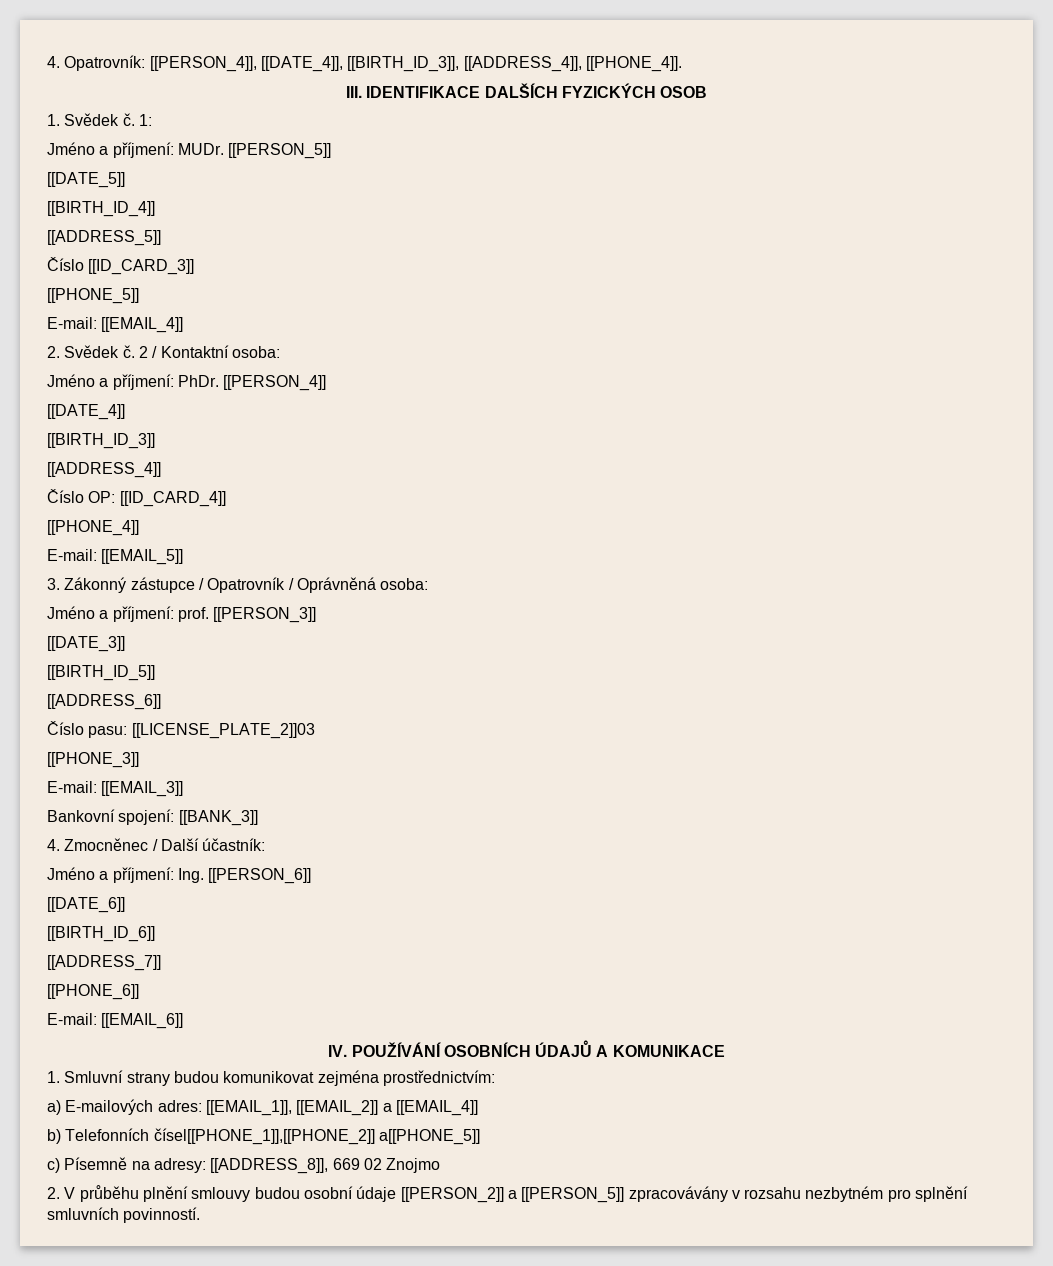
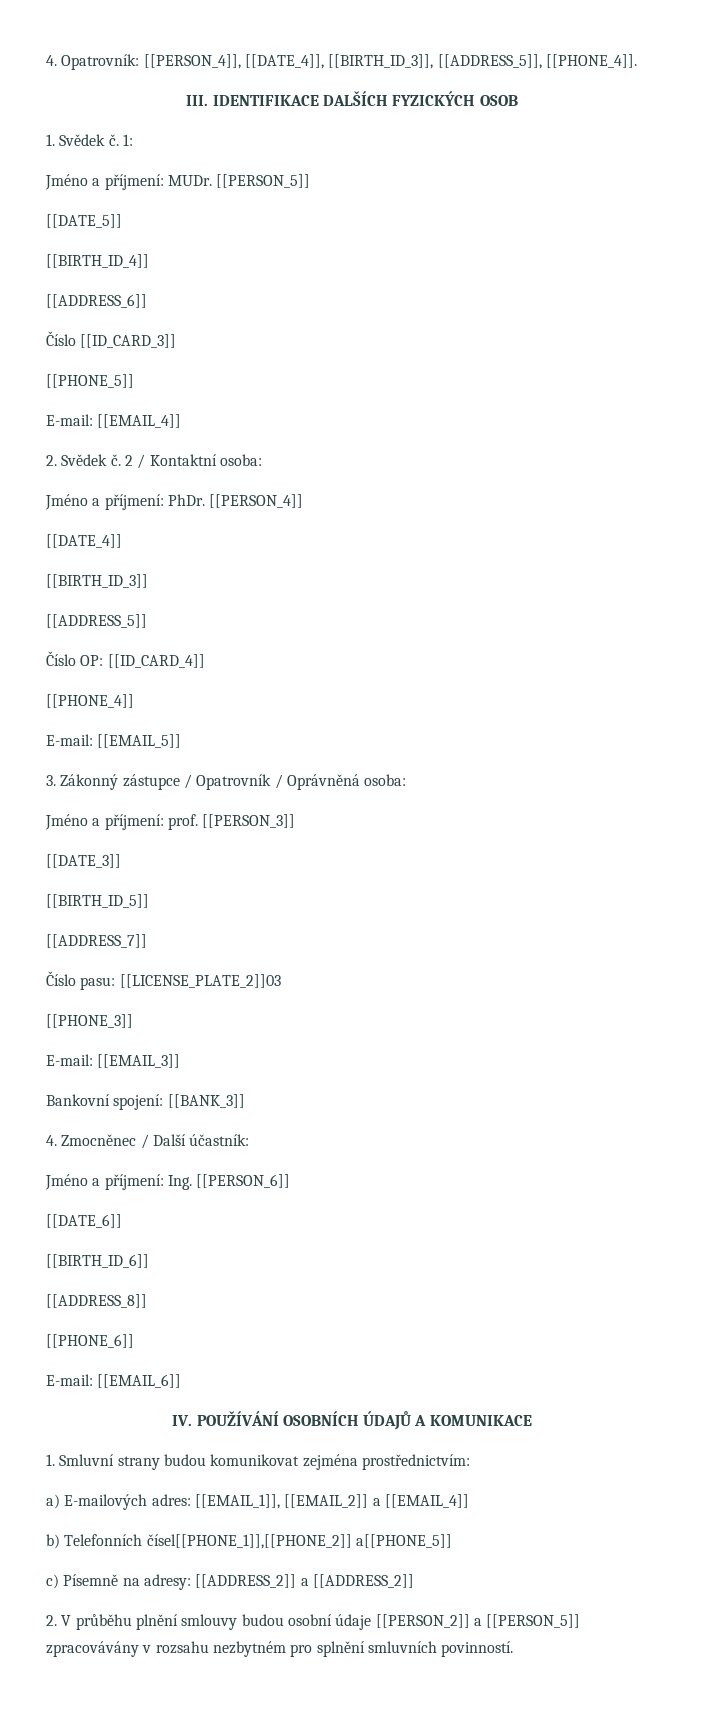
- 4. Opatrovník: [[PERSON_4]], [[DATE_4]], [[BIRTH_ID_3]], [[ADDRESS_4]], [[PHONE_4]].
+ 4. Opatrovník: [[PERSON_4]], [[DATE_4]], [[BIRTH_ID_3]], [[ADDRESS_5]], [[PHONE_4]].
- [[ADDRESS_5]]
+ [[ADDRESS_6]]
- [[ADDRESS_4]]
+ [[ADDRESS_5]]
- [[ADDRESS_6]]
+ [[ADDRESS_7]]
- [[ADDRESS_7]]
+ [[ADDRESS_8]]
- c) Písemně na adresy: [[ADDRESS_8]], 669 02 Znojmo
+ c) Písemně na adresy: [[ADDRESS_2]] a [[ADDRESS_2]]

